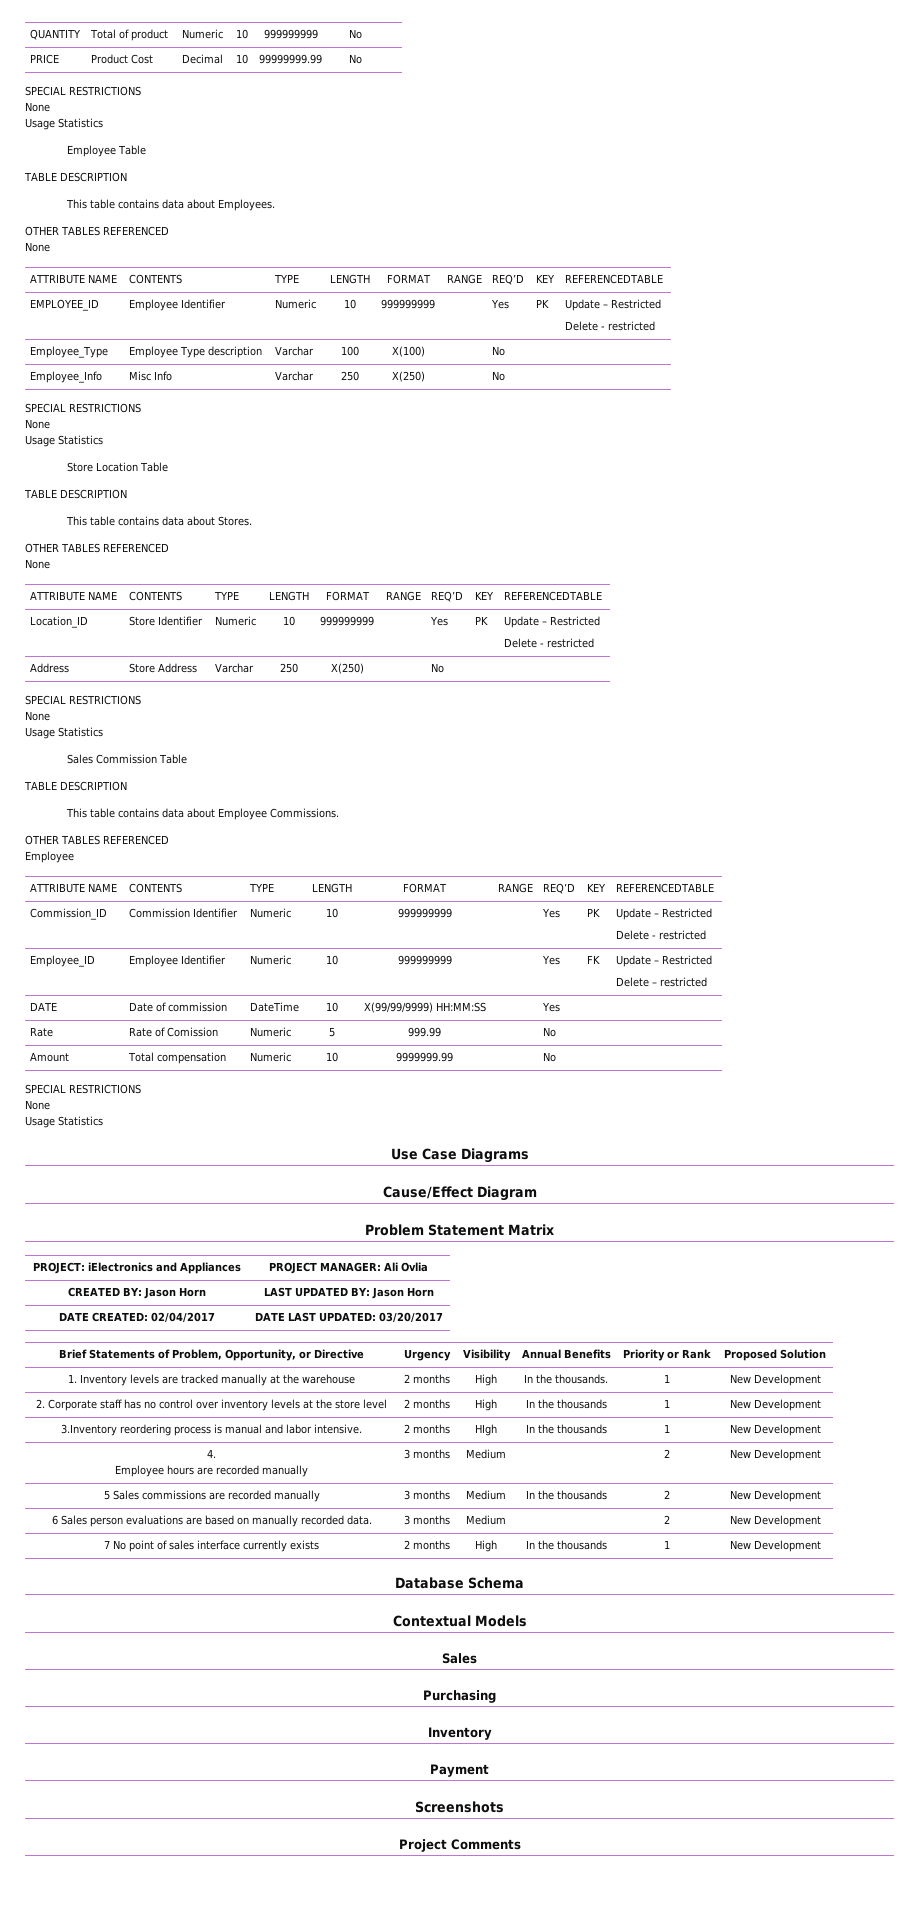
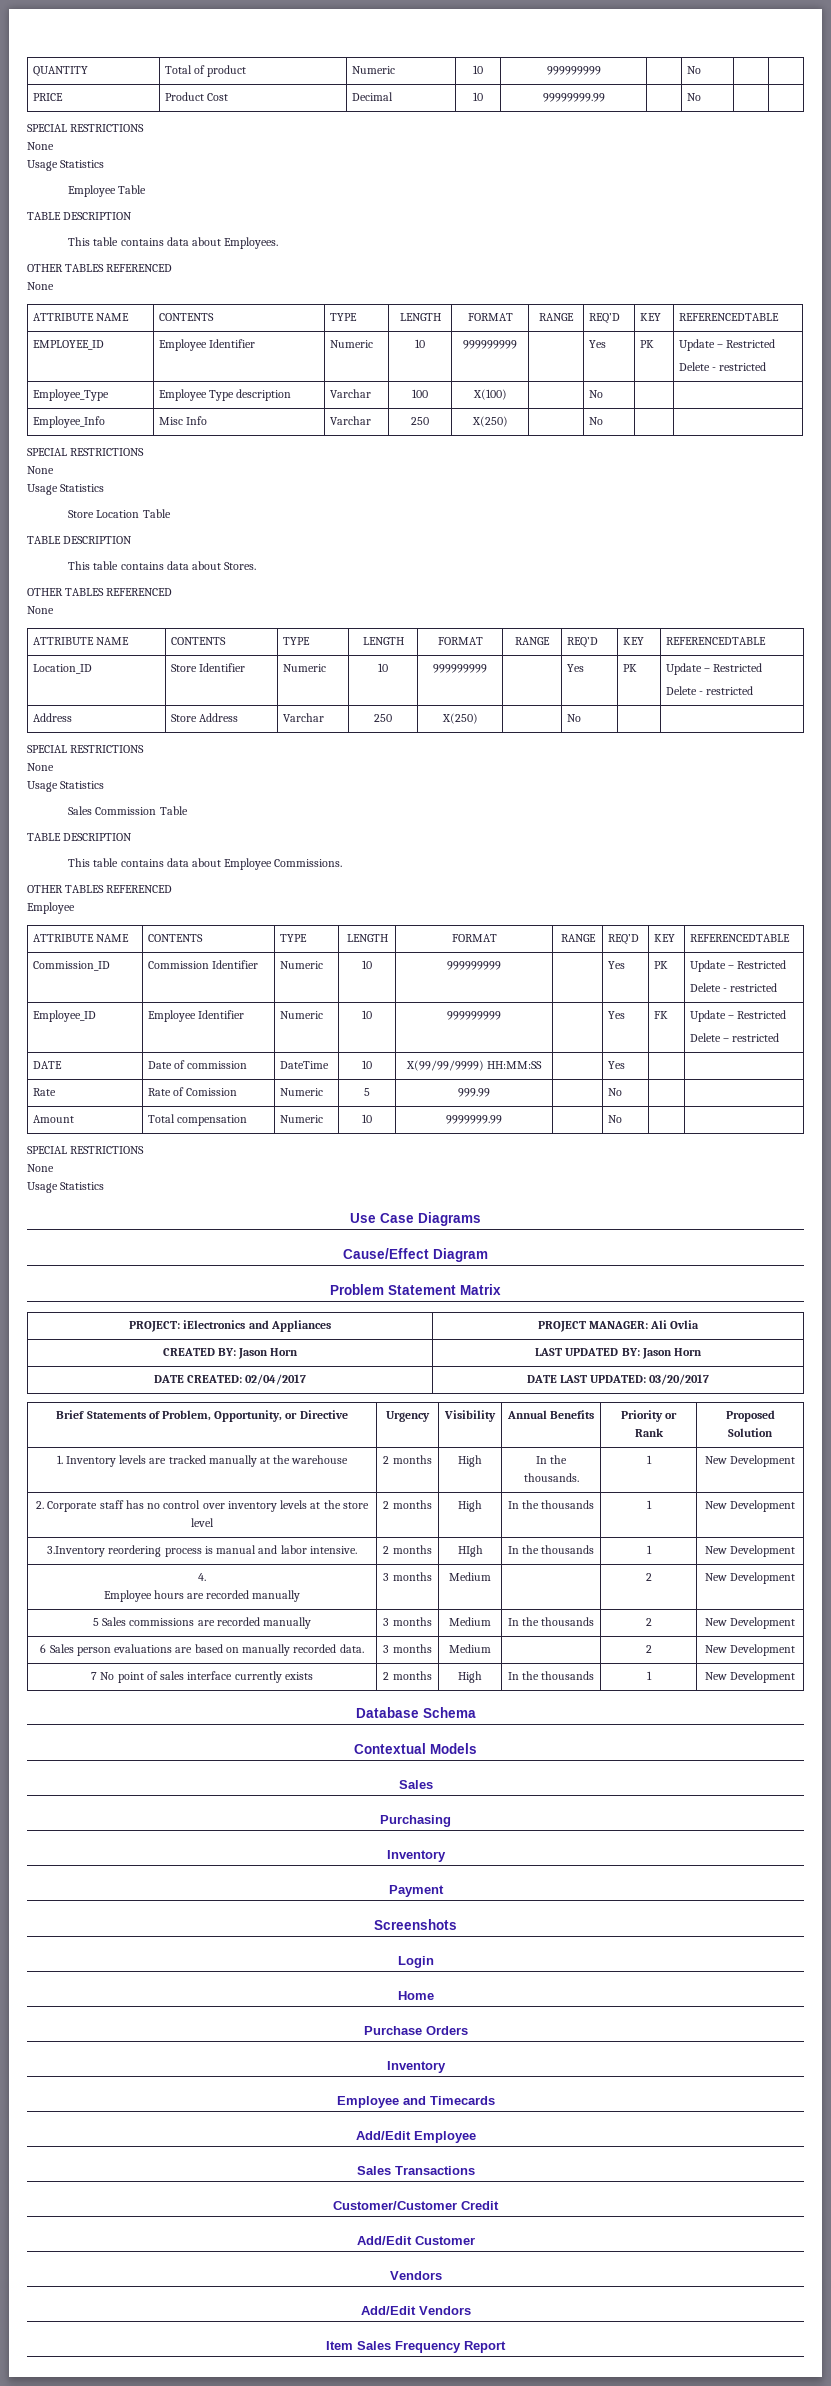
- Project Comments
+ Login
+ Home
+ Purchase Orders
+ Inventory
+ Employee and Timecards
+ Add/Edit Employee
+ Sales Transactions
+ Customer/Customer Credit
+ Add/Edit Customer
+ Vendors
+ Add/Edit Vendors
+ Item Sales Frequency Report

